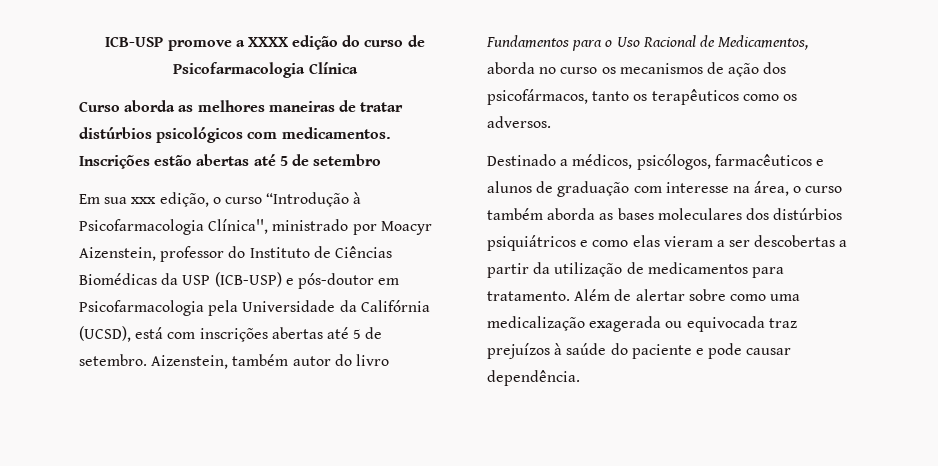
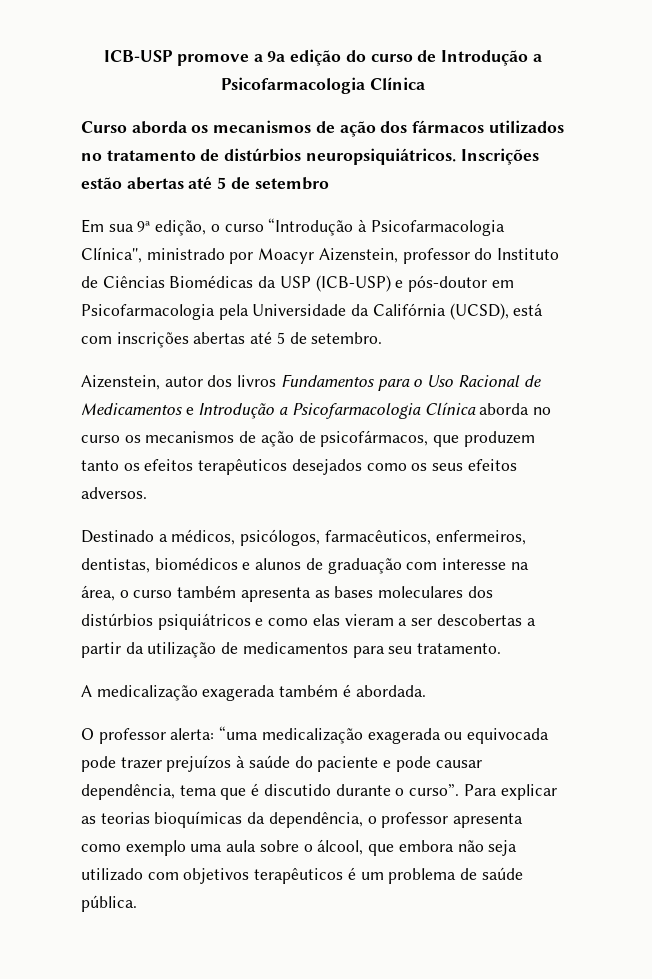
- ICB-USP promove a XXXX edição do curso de Psicofarmacologia Clínica
+ ICB-USP promove a 9a edição do curso de Introdução a Psicofarmacologia Clínica
- Curso aborda as melhores maneiras de tratar distúrbios psicológicos com medicamentos.
+ Curso aborda os mecanismos de ação dos fármacos utilizados no tratamento de distúrbios neuropsiquiátricos.
- Em sua xxx edição, o curso “Introdução à Psicofarmacologia Clínica'', ministrado por Moacyr Aizenstein, professor do Instituto de Ciências Biomédicas da USP (ICB-USP) e pós-doutor em Psicofarmacologia pela Universidade da Califórnia (UCSD), está com inscrições abertas até 5 de setembro. Aizenstein, também autor do livro Fundamentos para o Uso Racional de Medicamentos, aborda no curso os mecanismos de ação dos psicofármacos, tanto os terapêuticos como os adversos.
+ Em sua 9ª edição, o curso “Introdução à Psicofarmacologia Clínica'', ministrado por Moacyr Aizenstein, professor do Instituto de Ciências Biomédicas da USP (ICB-USP) e pós-doutor em Psicofarmacologia pela Universidade da Califórnia (UCSD), está com inscrições abertas até 5 de setembro.
+ Aizenstein, autor dos livros Fundamentos para o Uso Racional de Medicamentos e Introdução a Psicofarmacologia Clínica aborda no curso os mecanismos de ação de psicofármacos, que produzem tanto os efeitos terapêuticos desejados como os seus efeitos adversos.
- Destinado a médicos, psicólogos, farmacêuticos e alunos de graduação com interesse na área, o curso também aborda as bases moleculares dos distúrbios psiquiátricos e como elas vieram a ser descobertas a partir da utilização de medicamentos para tratamento. Além de alertar sobre como uma medicalização exagerada ou equivocada traz prejuízos à saúde do paciente e pode causar dependência.
+ Destinado a médicos, psicólogos, farmacêuticos, enfermeiros, dentistas, biomédicos e alunos de graduação com interesse na área, o curso também apresenta as bases moleculares dos distúrbios psiquiátricos e como elas vieram a ser descobertas a partir da utilização de medicamentos para seu tratamento.
+ A medicalização exagerada também é abordada.
+ O professor alerta: “uma medicalização exagerada ou equivocada pode trazer prejuízos à saúde do paciente e pode causar dependência, tema que é discutido durante o curso”. Para explicar as teorias bioquímicas da dependência, o professor apresenta como exemplo uma aula sobre o álcool, que embora não seja utilizado com objetivos terapêuticos é um problema de saúde pública.

